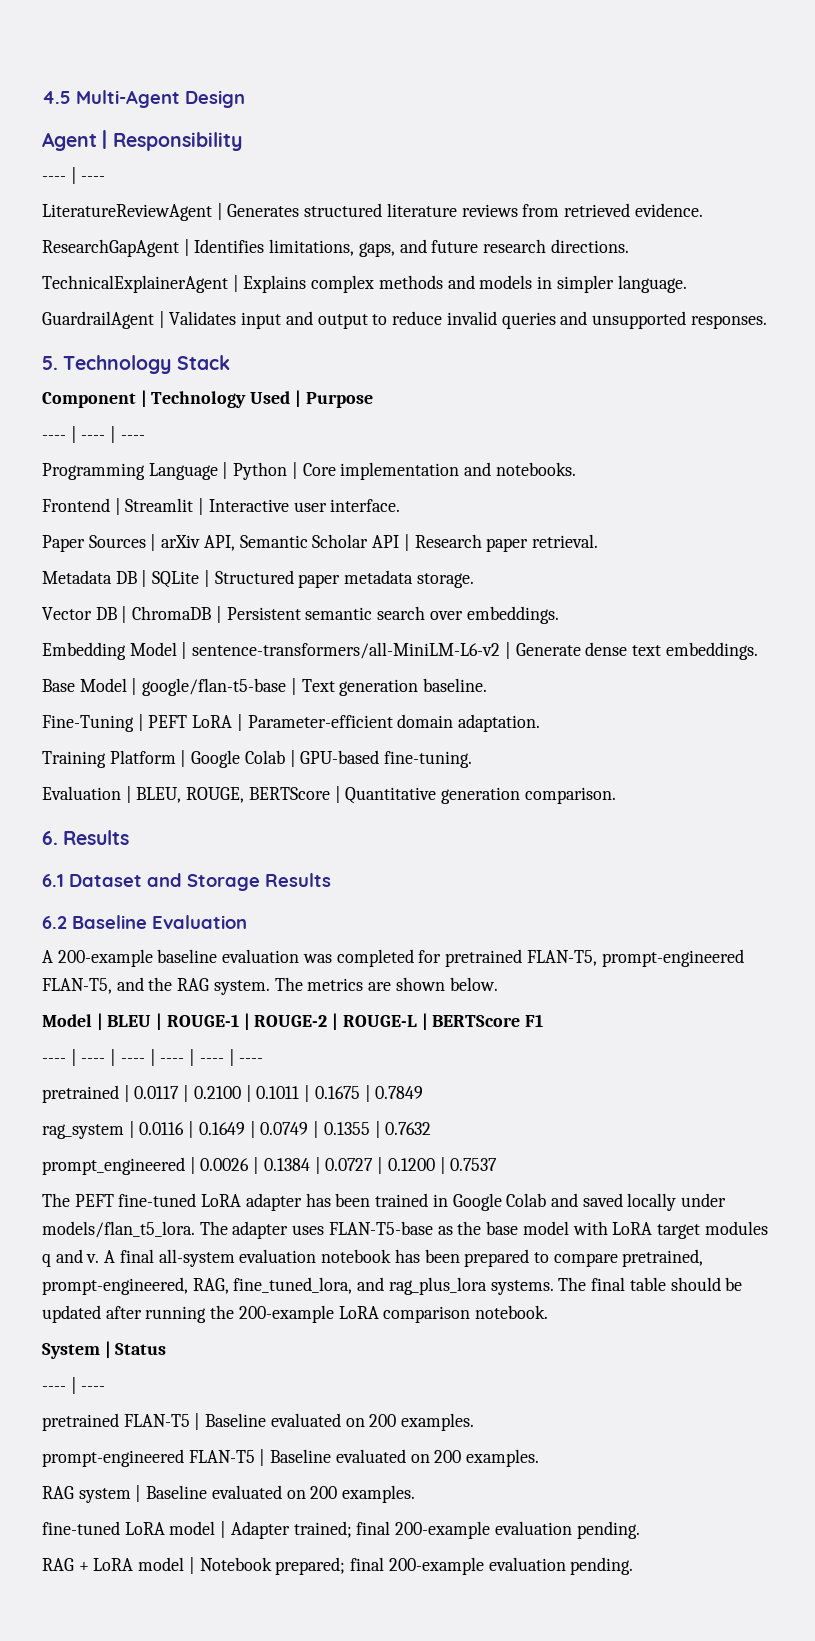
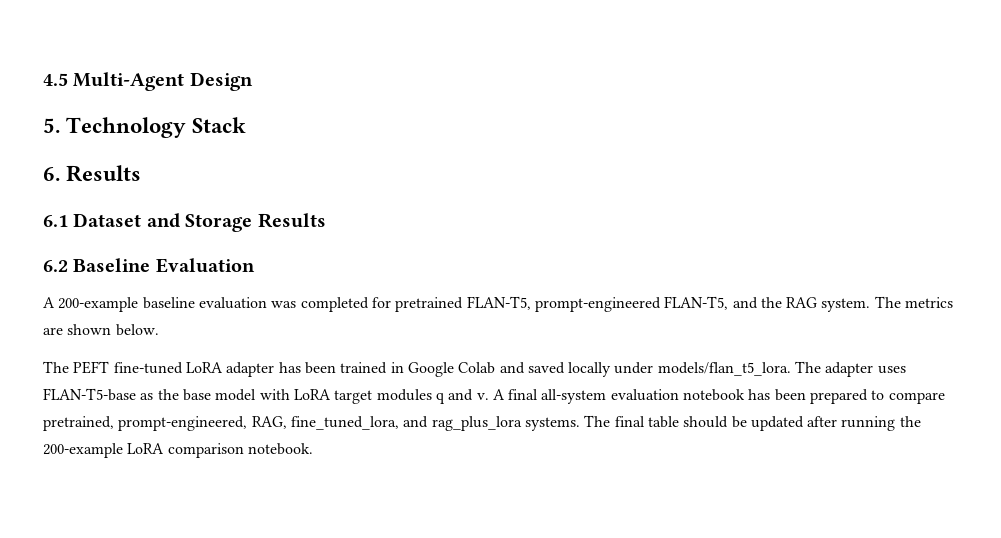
- Agent | Responsibility
- ---- | ----
- LiteratureReviewAgent | Generates structured literature reviews from retrieved evidence.
- ResearchGapAgent | Identifies limitations, gaps, and future research directions.
- TechnicalExplainerAgent | Explains complex methods and models in simpler language.
- GuardrailAgent | Validates input and output to reduce invalid queries and unsupported responses.
  5. Technology Stack
- Component | Technology Used | Purpose
- ---- | ---- | ----
- Programming Language | Python | Core implementation and notebooks.
- Frontend | Streamlit | Interactive user interface.
- Paper Sources | arXiv API, Semantic Scholar API | Research paper retrieval.
- Metadata DB | SQLite | Structured paper metadata storage.
- Vector DB | ChromaDB | Persistent semantic search over embeddings.
- Embedding Model | sentence-transformers/all-MiniLM-L6-v2 | Generate dense text embeddings.
- Base Model | google/flan-t5-base | Text generation baseline.
- Fine-Tuning | PEFT LoRA | Parameter-efficient domain adaptation.
- Training Platform | Google Colab | GPU-based fine-tuning.
- Evaluation | BLEU, ROUGE, BERTScore | Quantitative generation comparison.
- Model | BLEU | ROUGE-1 | ROUGE-2 | ROUGE-L | BERTScore F1
- ---- | ---- | ---- | ---- | ---- | ----
- pretrained | 0.0117 | 0.2100 | 0.1011 | 0.1675 | 0.7849
- rag_system | 0.0116 | 0.1649 | 0.0749 | 0.1355 | 0.7632
- prompt_engineered | 0.0026 | 0.1384 | 0.0727 | 0.1200 | 0.7537
- System | Status
- ---- | ----
- pretrained FLAN-T5 | Baseline evaluated on 200 examples.
- prompt-engineered FLAN-T5 | Baseline evaluated on 200 examples.
- RAG system | Baseline evaluated on 200 examples.
- fine-tuned LoRA model | Adapter trained; final 200-example evaluation pending.
- RAG + LoRA model | Notebook prepared; final 200-example evaluation pending.

